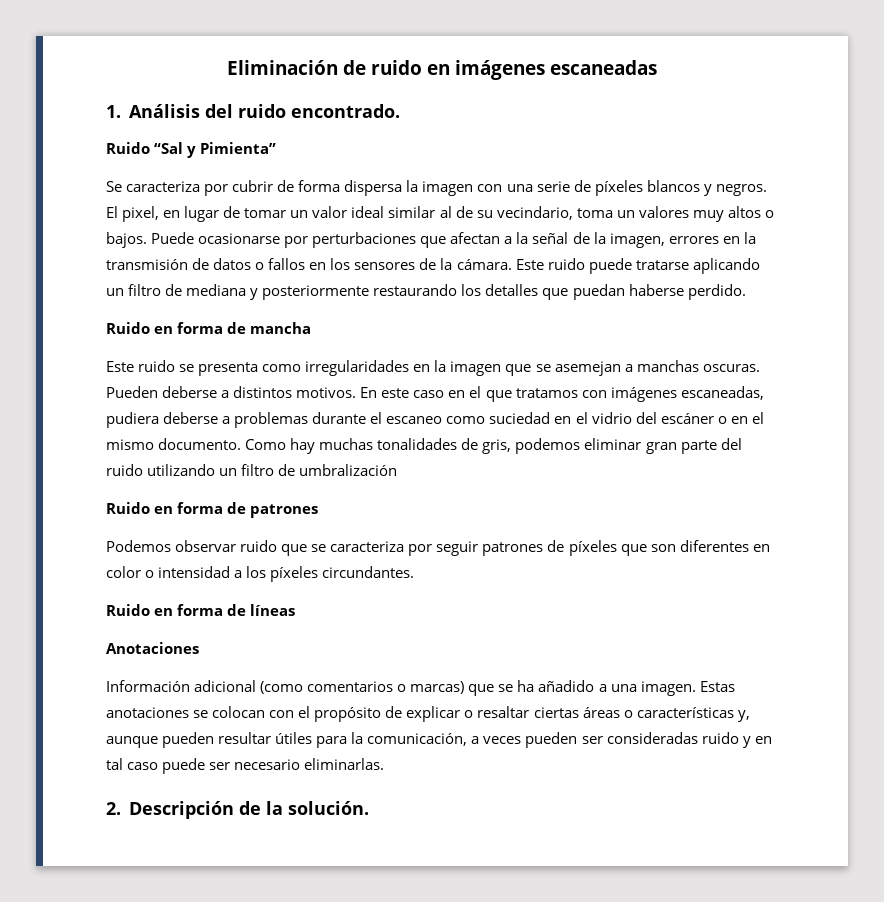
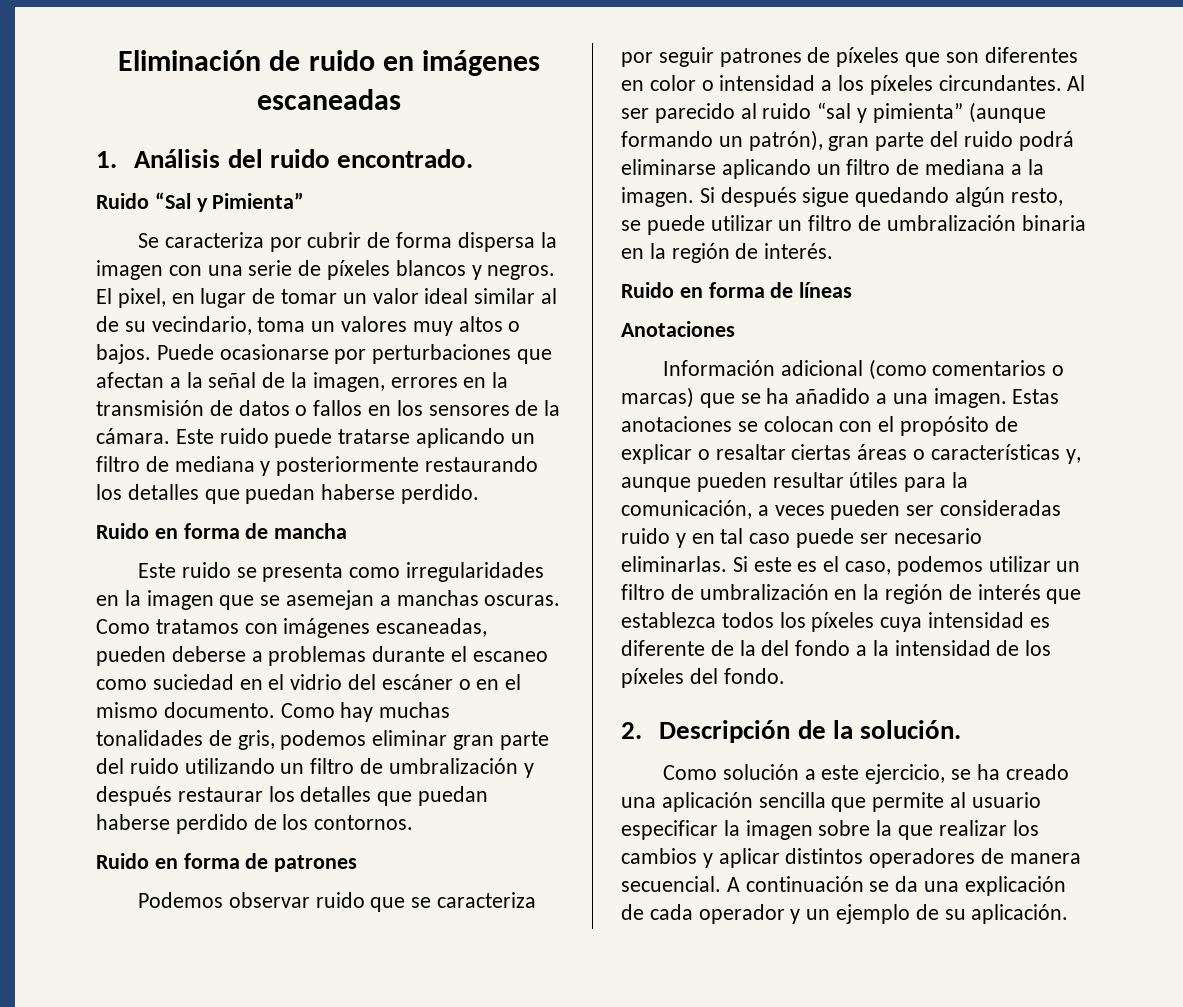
- Pueden deberse a distintos motivos. En este caso en el que tratamos con imágenes escaneadas, pudiera deberse a problemas durante el escaneo como suciedad en el vidrio del escáner o en el mismo documento.
+ Como tratamos con imágenes escaneadas, pueden deberse a problemas durante el escaneo como suciedad en el vidrio del escáner o en el mismo documento.
- Como hay muchas tonalidades de gris, podemos eliminar gran parte del ruido utilizando un filtro de umbralización
+ Como hay muchas tonalidades de gris, podemos eliminar gran parte del ruido utilizando un filtro de umbralización y después restaurar los detalles que puedan haberse perdido de los contornos.
+ Al ser parecido al ruido “sal y pimienta” (aunque formando un patrón), gran parte del ruido podrá eliminarse aplicando un filtro de mediana a la imagen. Si después sigue quedando algún resto, se puede utilizar un filtro de umbralización binaria en la región de interés.
+ Si este es el caso, podemos utilizar un filtro de umbralización en la región de interés que establezca todos los píxeles cuya intensidad es diferente de la del fondo a la intensidad de los píxeles del fondo.
+ Como solución a este ejercicio, se ha creado una aplicación sencilla que permite al usuario especificar la imagen sobre la que realizar los cambios y aplicar distintos operadores de manera secuencial. A continuación se da una explicación de cada operador y un ejemplo de su aplicación.

